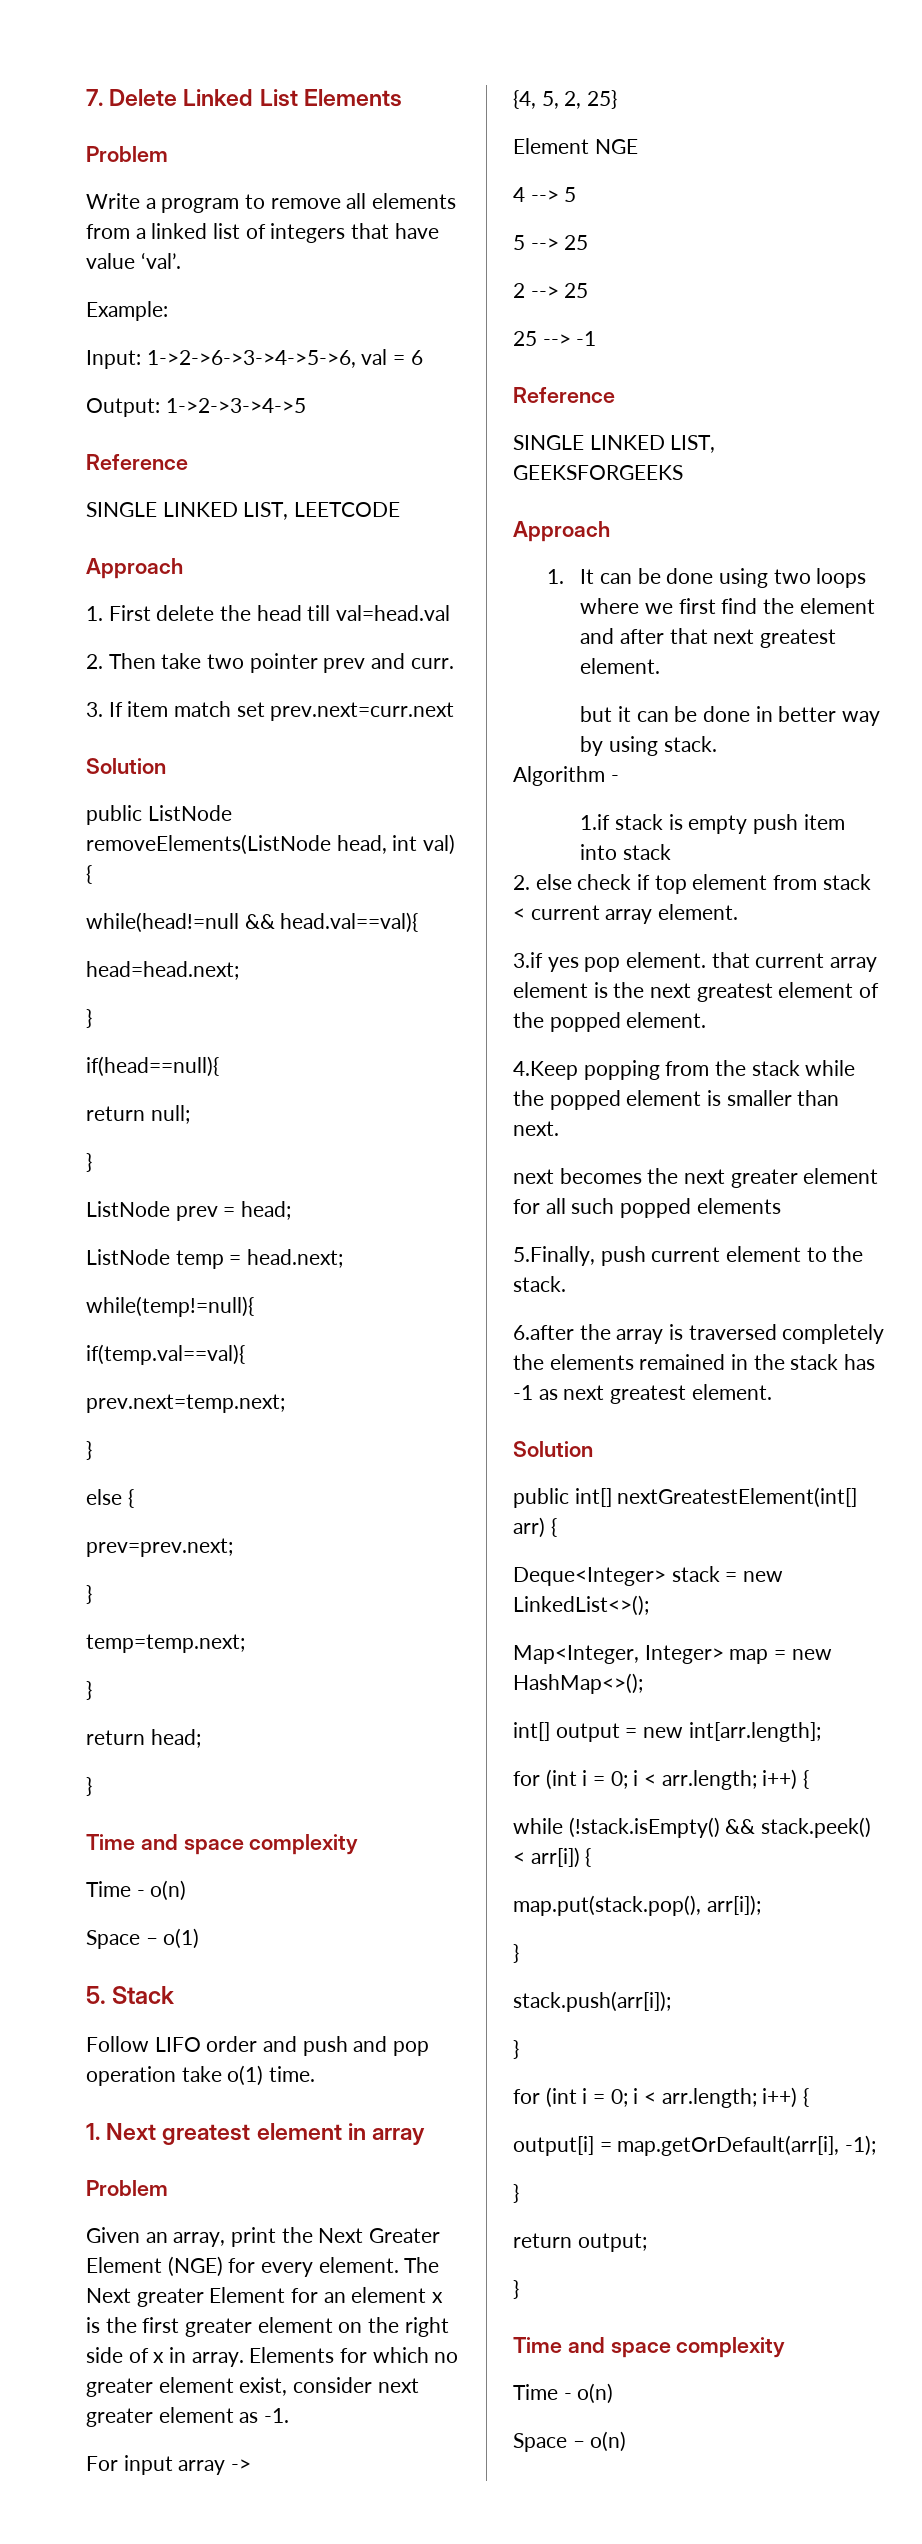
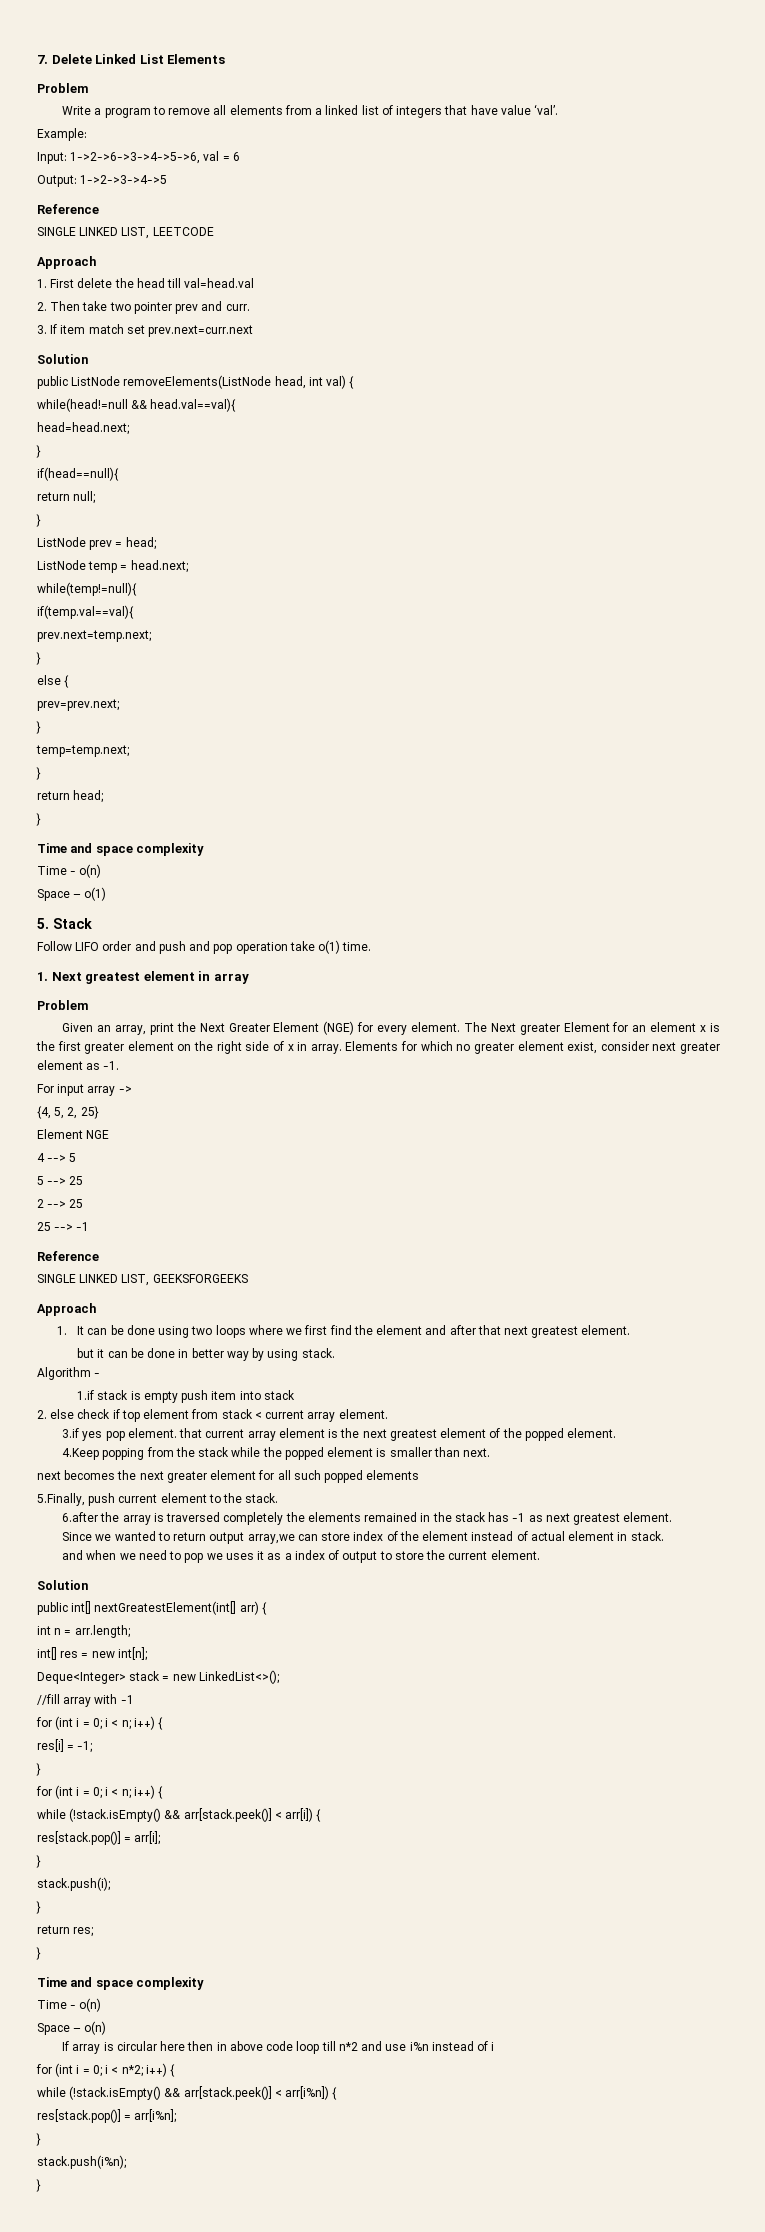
+ Since we wanted to return output array,we can store index of the element instead of actual element in stack.
+ and when we need to pop we uses it as a index of output to store the current element.
+ int n = arr.length;
+ int[] res = new int[n];
- Map<Integer, Integer> map = new HashMap<>();
- int[] output = new int[arr.length];
- for (int i = 0; i < arr.length; i++) {
- while (!stack.isEmpty() && stack.peek() < arr[i]) {
- map.put(stack.pop(), arr[i]);
+ //fill array with -1
+ for (int i = 0; i < n; i++) {
+ res[i] = -1;
  }
- stack.push(arr[i]);
+ for (int i = 0; i < n; i++) {
+ while (!stack.isEmpty() && arr[stack.peek()] < arr[i]) {
+ res[stack.pop()] = arr[i];
  }
- for (int i = 0; i < arr.length; i++) {
- output[i] = map.getOrDefault(arr[i], -1);
+ stack.push(i);
  }
- return output;
+ return res;
+ If array is circular here then in above code loop till n*2 and use i%n instead of i
+ for (int i = 0; i < n*2; i++) {
+ while (!stack.isEmpty() && arr[stack.peek()] < arr[i%n]) {
+ res[stack.pop()] = arr[i%n];
+ }
+ stack.push(i%n);
+ }

